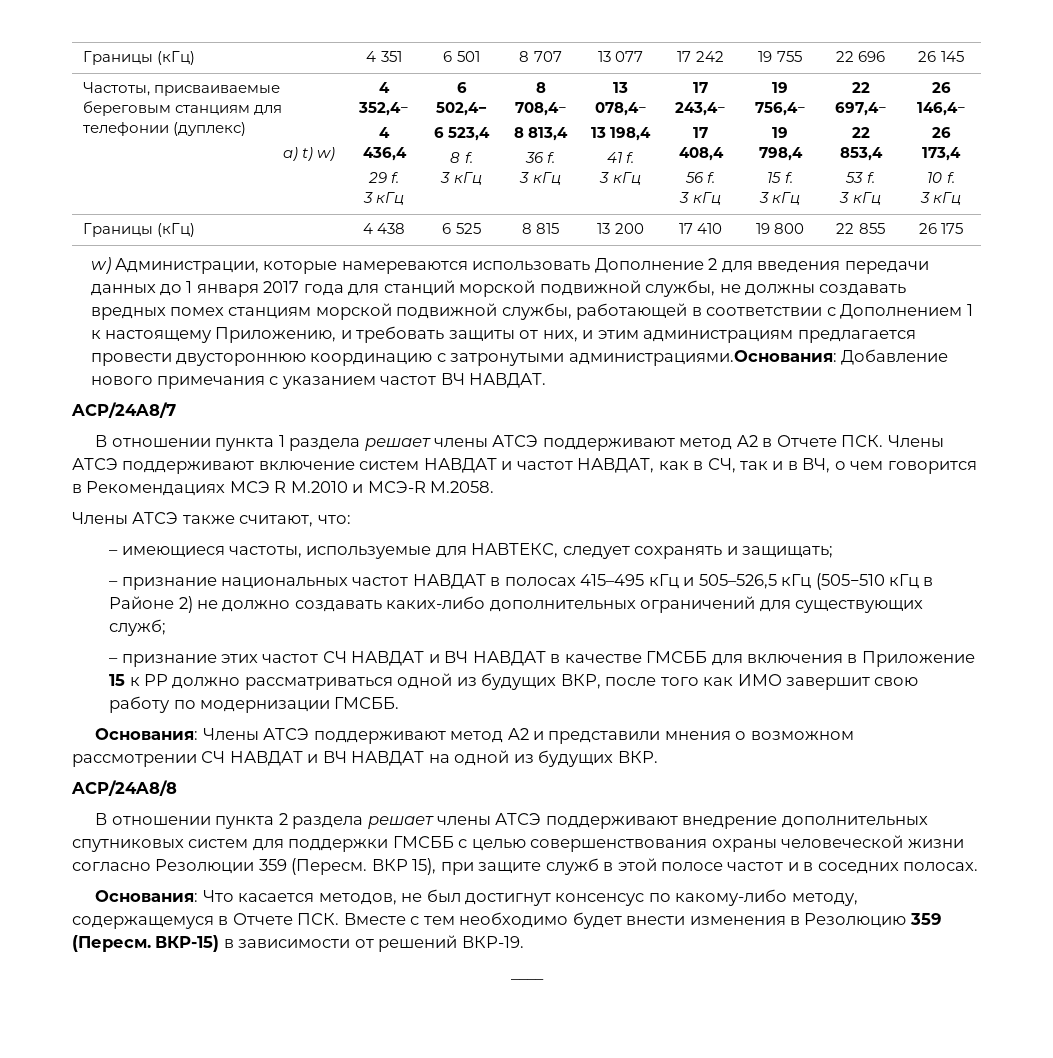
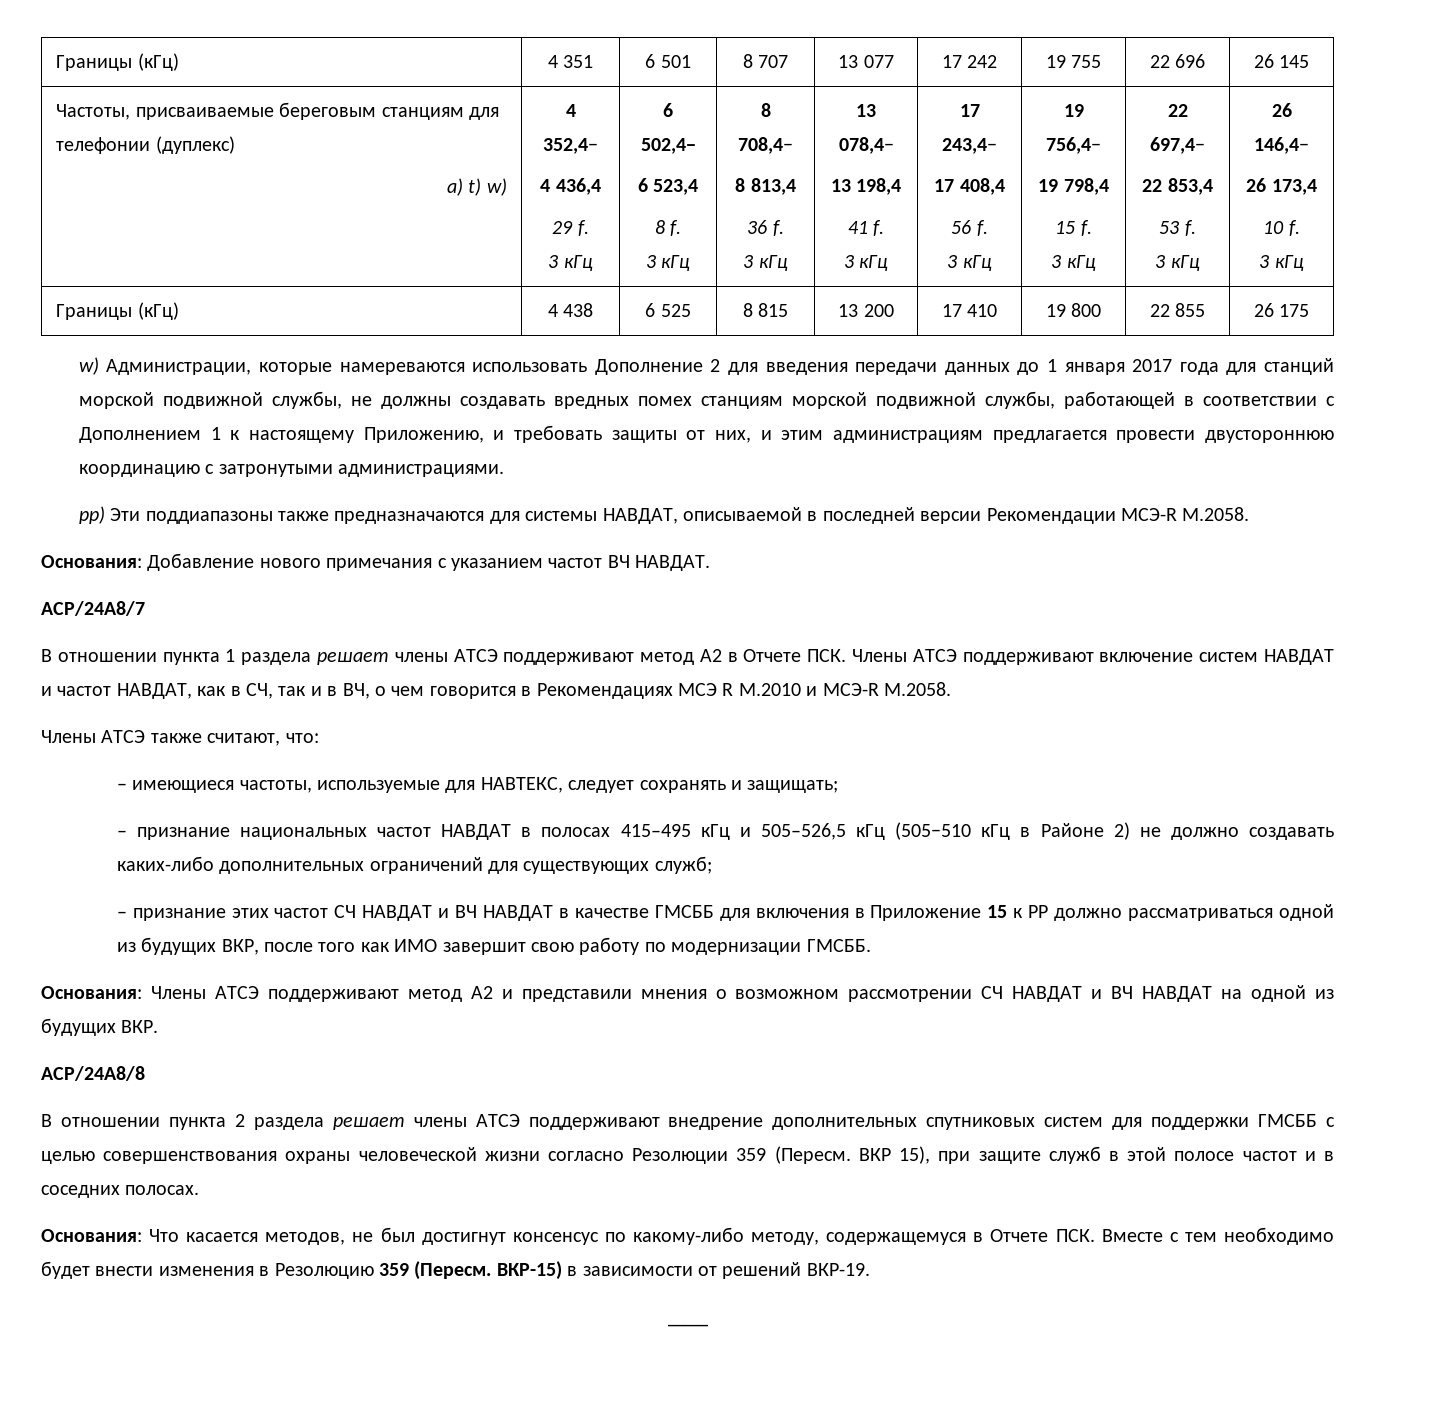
- w) Администрации, которые намереваются использовать Дополнение 2 для введения передачи данных до 1 января 2017 года для станций морской подвижной службы, не должны создавать вредных помех станциям морской подвижной службы, работающей в соответствии с Дополнением 1 к настоящему Приложению, и требовать защиты от них, и этим администрациям предлагается провести двустороннюю координацию с затронутыми администрациями.Основания:
+ w) Администрации, которые намереваются использовать Дополнение 2 для введения передачи данных до 1 января 2017 года для станций морской подвижной службы, не должны создавать вредных помех станциям морской подвижной службы, работающей в соответствии с Дополнением 1 к настоящему Приложению, и требовать защиты от них, и этим администрациям предлагается провести двустороннюю координацию с затронутыми администрациями.
+ pp) Эти поддиапазоны также предназначаются для системы НАВДАТ, описываемой в последней версии Рекомендации МСЭ-R M.2058.
+ Основания:

